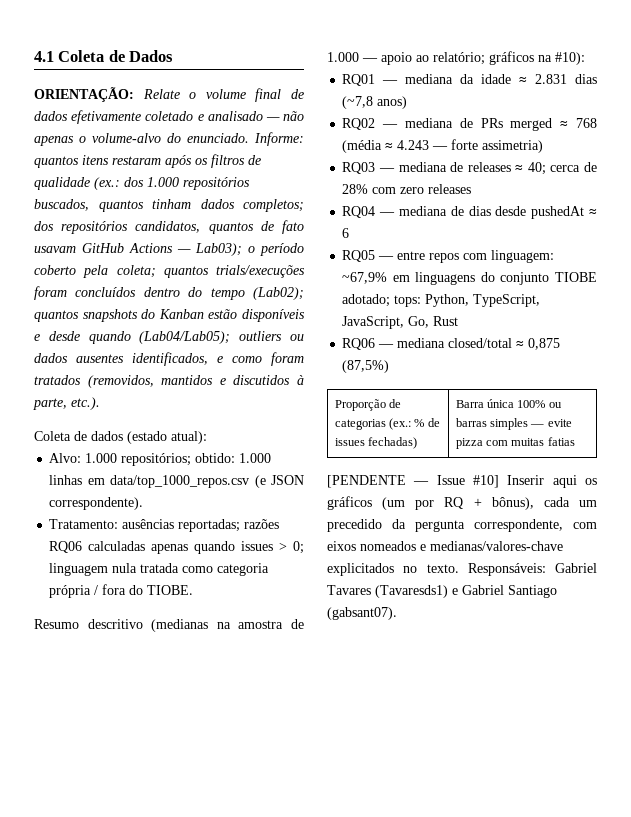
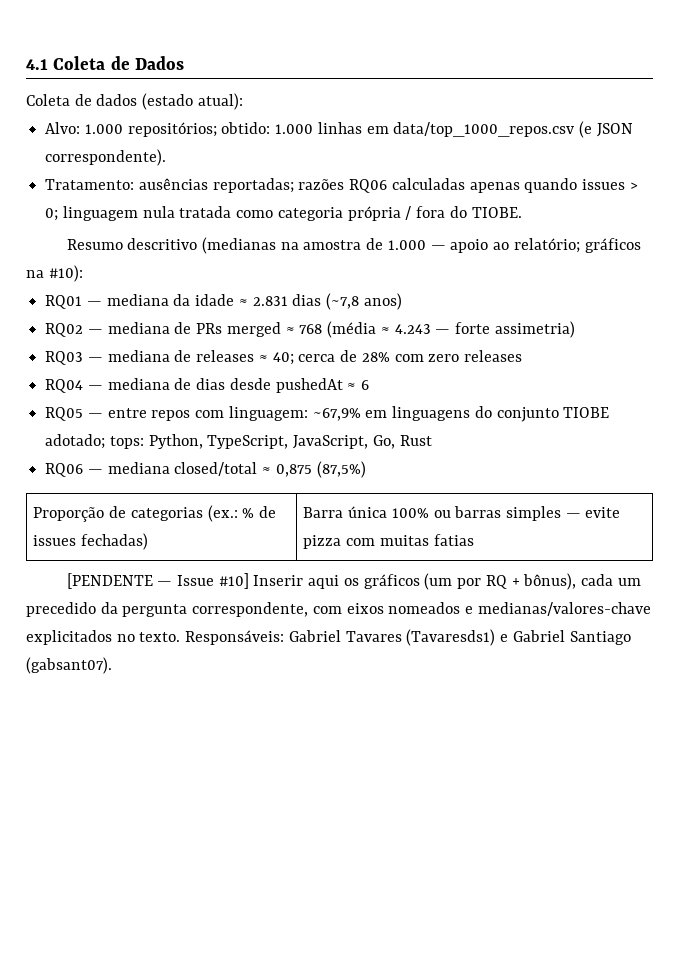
- ORIENTAÇÃO: Relate o volume final de dados efetivamente coletado e analisado — não apenas o volume-alvo do enunciado. Informe: quantos itens restaram após os filtros de qualidade (ex.: dos 1.000 repositórios buscados, quantos tinham dados completos; dos repositórios candidatos, quantos de fato usavam GitHub Actions — Lab03); o período coberto pela coleta; quantos trials/execuções foram concluídos dentro do tempo (Lab02); quantos snapshots do Kanban estão disponíveis e desde quando (Lab04/Lab05); outliers ou dados ausentes identificados, e como foram tratados (removidos, mantidos e discutidos à parte, etc.).

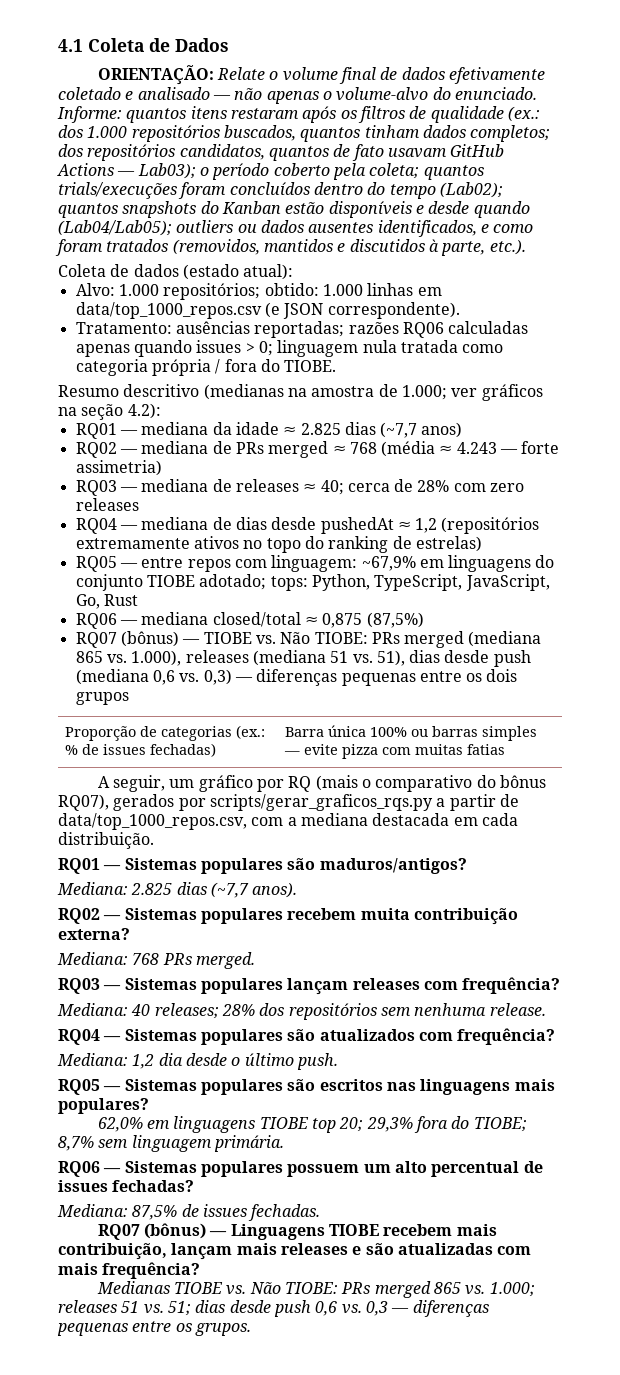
+ ORIENTAÇÃO: Relate o volume final de dados efetivamente coletado e analisado — não apenas o volume-alvo do enunciado. Informe: quantos itens restaram após os filtros de qualidade (ex.: dos 1.000 repositórios buscados, quantos tinham dados completos; dos repositórios candidatos, quantos de fato usavam GitHub Actions — Lab03); o período coberto pela coleta; quantos trials/execuções foram concluídos dentro do tempo (Lab02); quantos snapshots do Kanban estão disponíveis e desde quando (Lab04/Lab05); outliers ou dados ausentes identificados, e como foram tratados (removidos, mantidos e discutidos à parte, etc.).
- Resumo descritivo (medianas na amostra de 1.000 — apoio ao relatório; gráficos na #10):
+ Resumo descritivo (medianas na amostra de 1.000; ver gráficos na seção 4.2):
- RQ01 — mediana da idade ≈ 2.831 dias (~7,8 anos)
+ RQ01 — mediana da idade ≈ 2.825 dias (~7,7 anos)
- RQ04 — mediana de dias desde pushedAt ≈ 6
+ RQ04 — mediana de dias desde pushedAt ≈ 1,2 (repositórios extremamente ativos no topo do ranking de estrelas)
+ RQ07 (bônus) — TIOBE vs. Não TIOBE: PRs merged (mediana 865 vs. 1.000), releases (mediana 51 vs. 51), dias desde push (mediana 0,6 vs. 0,3) — diferenças pequenas entre os dois grupos
- [PENDENTE — Issue #10] Inserir aqui os gráficos (um por RQ + bônus), cada um precedido da pergunta correspondente, com eixos nomeados e medianas/valores-chave explicitados no texto. Responsáveis: Gabriel Tavares (Tavaresds1) e Gabriel Santiago (gabsant07).
+ A seguir, um gráfico por RQ (mais o comparativo do bônus RQ07), gerados por scripts/gerar_graficos_rqs.py a partir de data/top_1000_repos.csv, com a mediana destacada em cada distribuição.
+ RQ01 — Sistemas populares são maduros/antigos?
+ Mediana: 2.825 dias (~7,7 anos).
+ RQ02 — Sistemas populares recebem muita contribuição externa?
+ Mediana: 768 PRs merged.
+ RQ03 — Sistemas populares lançam releases com frequência?
+ Mediana: 40 releases; 28% dos repositórios sem nenhuma release.
+ RQ04 — Sistemas populares são atualizados com frequência?
+ Mediana: 1,2 dia desde o último push.
+ RQ05 — Sistemas populares são escritos nas linguagens mais populares?
+ 62,0% em linguagens TIOBE top 20; 29,3% fora do TIOBE; 8,7% sem linguagem primária.
+ RQ06 — Sistemas populares possuem um alto percentual de issues fechadas?
+ Mediana: 87,5% de issues fechadas.
+ RQ07 (bônus) — Linguagens TIOBE recebem mais contribuição, lançam mais releases e são atualizadas com mais frequência?
+ Medianas TIOBE vs. Não TIOBE: PRs merged 865 vs. 1.000; releases 51 vs. 51; dias desde push 0,6 vs. 0,3 — diferenças pequenas entre os grupos.

